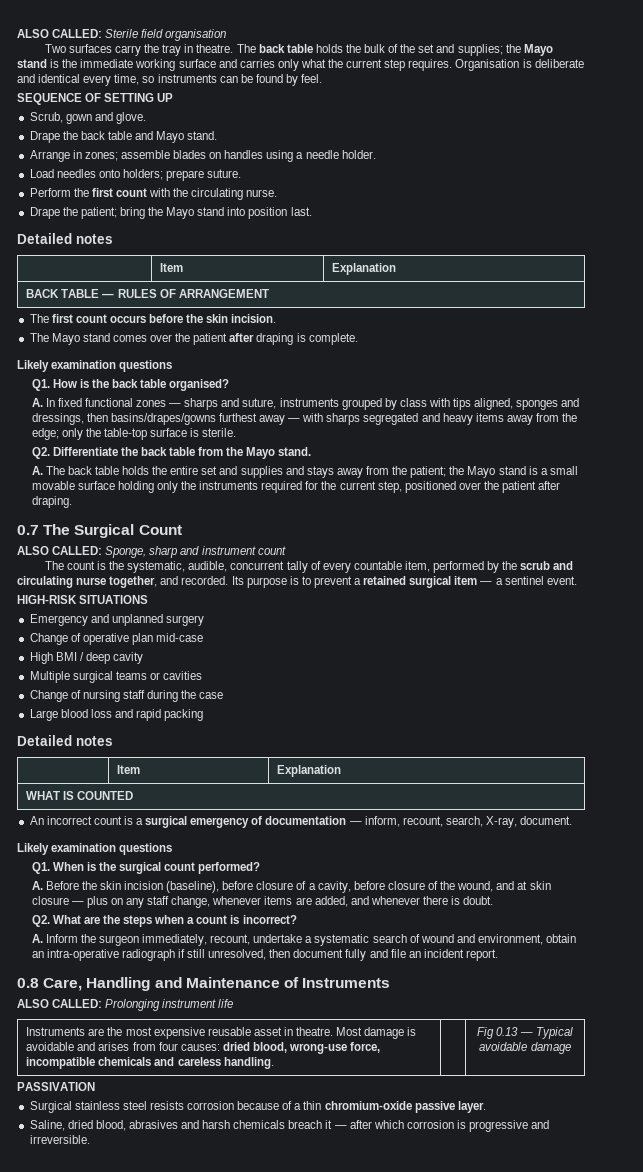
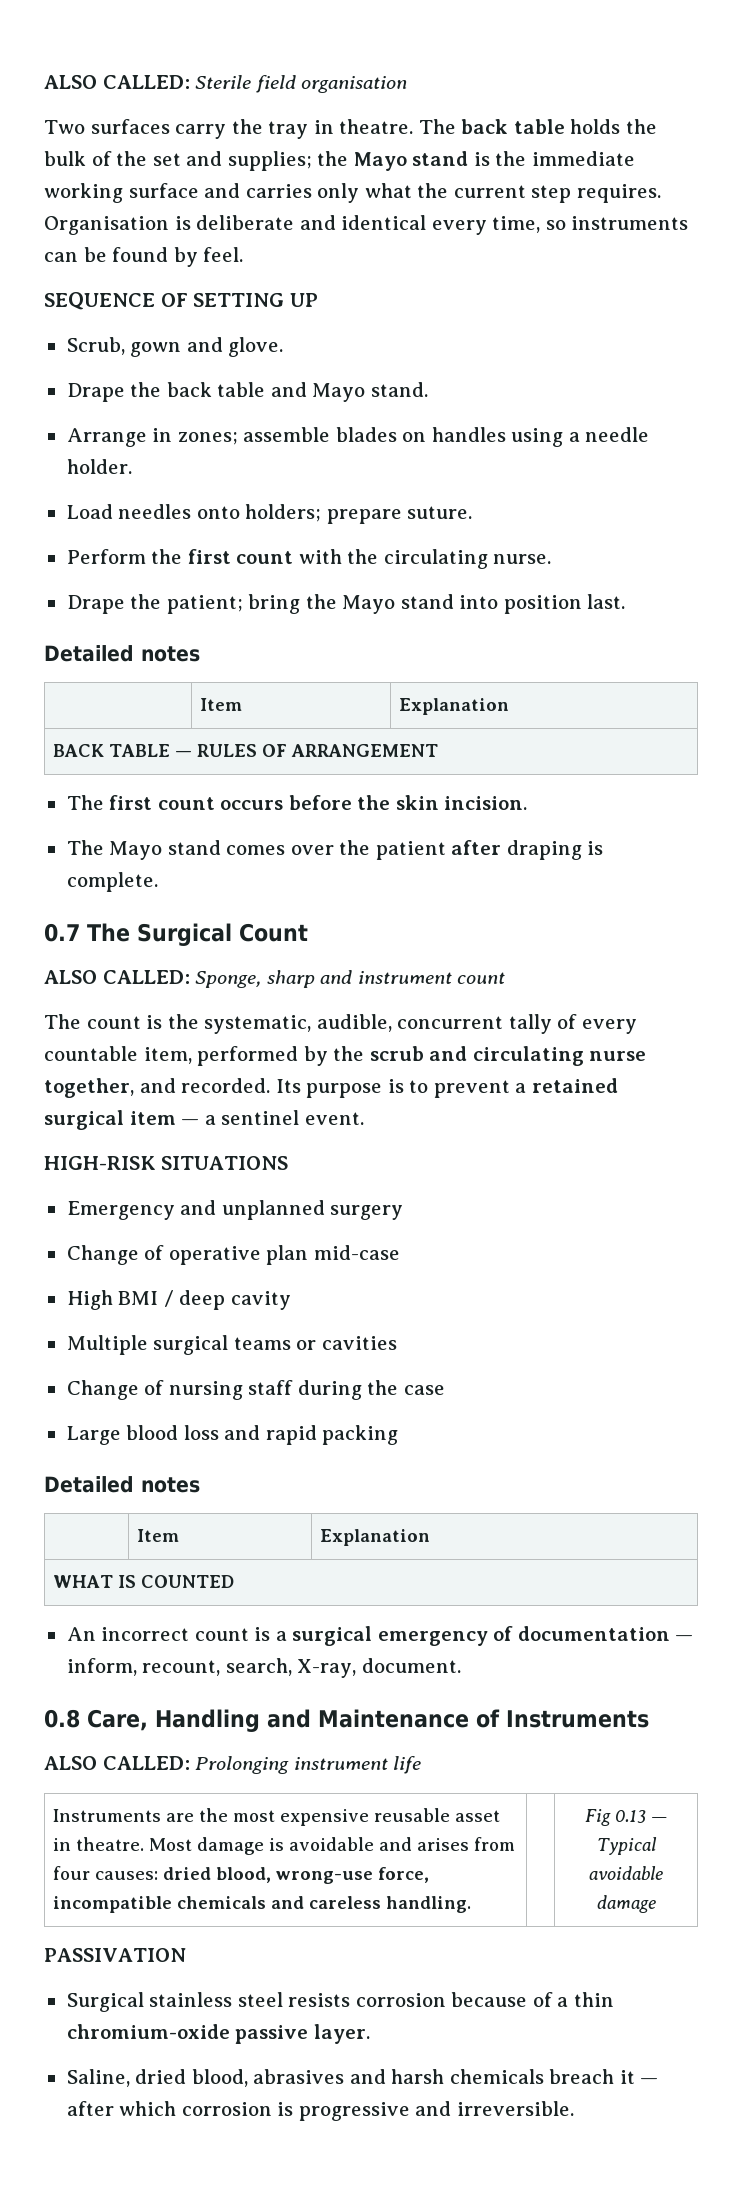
  The Mayo stand comes over the patient after draping is complete.
- Likely examination questions
- Q1. How is the back table organised?
- A. In fixed functional zones — sharps and suture, instruments grouped by class with tips aligned, sponges and dressings, then basins/drapes/gowns furthest away — with sharps segregated and heavy items away from the edge; only the table-top surface is sterile.
- Q2. Differentiate the back table from the Mayo stand.
- A. The back table holds the entire set and supplies and stays away from the patient; the Mayo stand is a small movable surface holding only the instruments required for the current step, positioned over the patient after draping.
  An incorrect count is a surgical emergency of documentation — inform, recount, search, X-ray, document.
- Likely examination questions
- Q1. When is the surgical count performed?
- A. Before the skin incision (baseline), before closure of a cavity, before closure of the wound, and at skin closure — plus on any staff change, whenever items are added, and whenever there is doubt.
- Q2. What are the steps when a count is incorrect?
- A. Inform the surgeon immediately, recount, undertake a systematic search of wound and environment, obtain an intra-operative radiograph if still unresolved, then document fully and file an incident report.

